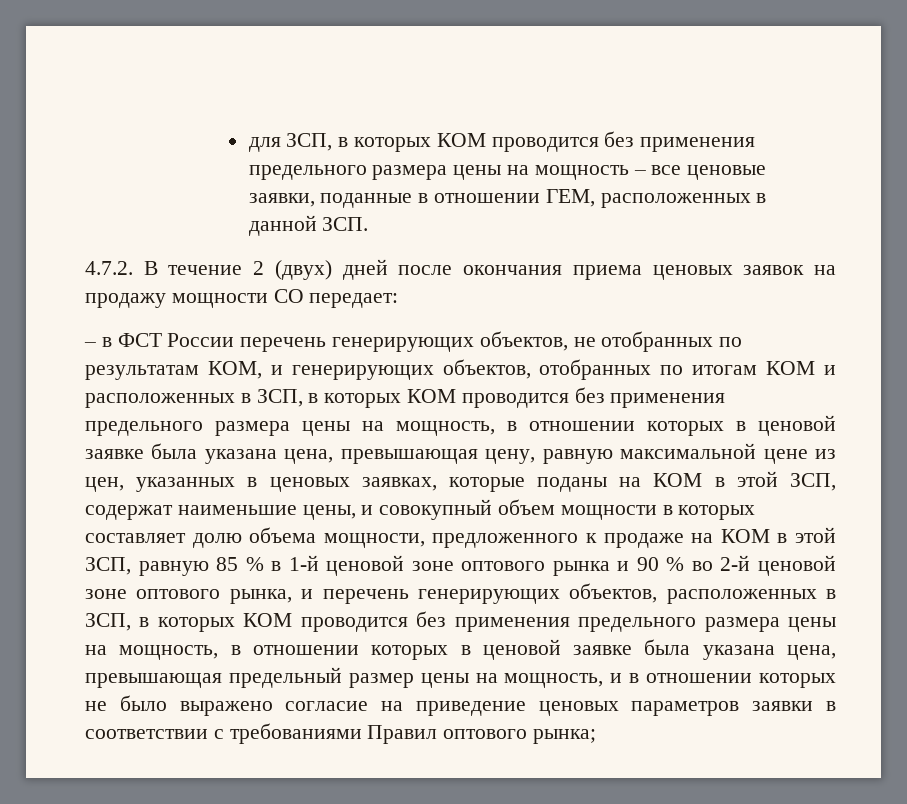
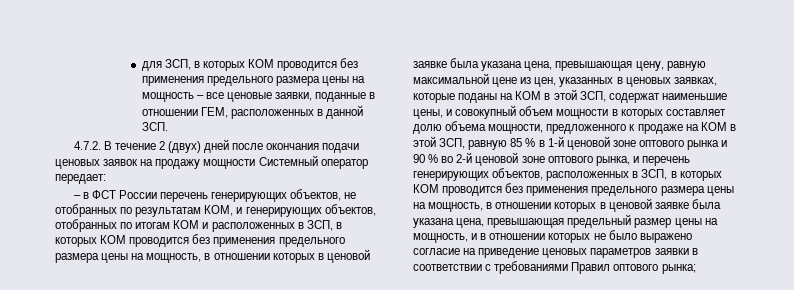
- 4.7.2. В течение 2 (двух) дней после окончания приема ценовых заявок на продажу мощности СО передает:
+ 4.7.2. В течение 2 (двух) дней после окончания подачи ценовых заявок на продажу мощности Системный оператор передает:

